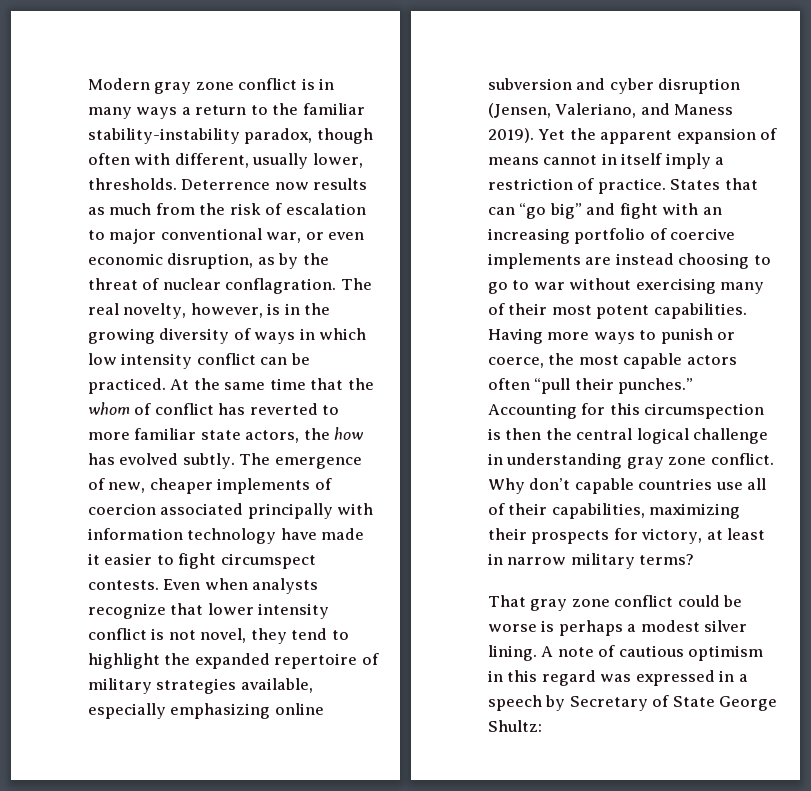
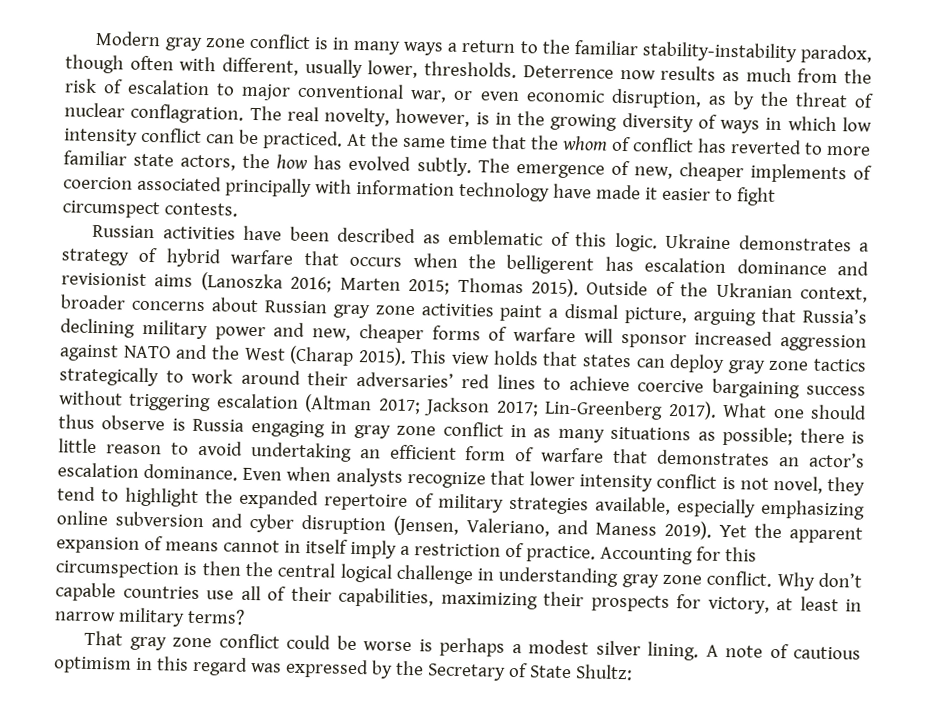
- The emergence of new, cheaper implements of coercion associated principally with information technology have made it easier to fight circumspect contests. Even when analysts recognize that lower intensity conflict is not novel, they tend to highlight the expanded repertoire of military strategies available, especially emphasizing online subversion and cyber disruption (Jensen, Valeriano, and Maness 2019).
+ The emergence of new, cheaper implements of coercion associated principally with information technology have made it easier to fight circumspect contests.
+ Russian activities have been described as emblematic of this logic. Ukraine demonstrates a strategy of hybrid warfare that occurs when the belligerent has escalation dominance and revisionist aims (Lanoszka 2016; Marten 2015; Thomas 2015). Outside of the Ukranian context, broader concerns about Russian gray zone activities paint a dismal picture, arguing that Russia’s declining military power and new, cheaper forms of warfare will sponsor increased aggression against NATO and the West (Charap 2015). This view holds that states can deploy gray zone tactics strategically to work around their adversaries’ red lines to achieve coercive bargaining success without triggering escalation (Altman 2017; Jackson 2017; Lin-Greenberg 2017). What one should thus observe is Russia engaging in gray zone conflict in as many situations as possible; there is little reason to avoid undertaking an efficient form of warfare that demonstrates an actor’s escalation dominance. Even when analysts recognize that lower intensity conflict is not novel, they tend to highlight the expanded repertoire of military strategies available, especially emphasizing online subversion and cyber disruption (Jensen, Valeriano, and Maness 2019).
- States that can “go big” and fight with an increasing portfolio of coercive implements are instead choosing to go to war without exercising many of their most potent capabilities. Having more ways to punish or coerce, the most capable actors often “pull their punches.”
- A note of cautious optimism in this regard was expressed in a speech by Secretary of State George Shultz:
+ A note of cautious optimism in this regard was expressed by the Secretary of State Shultz:

